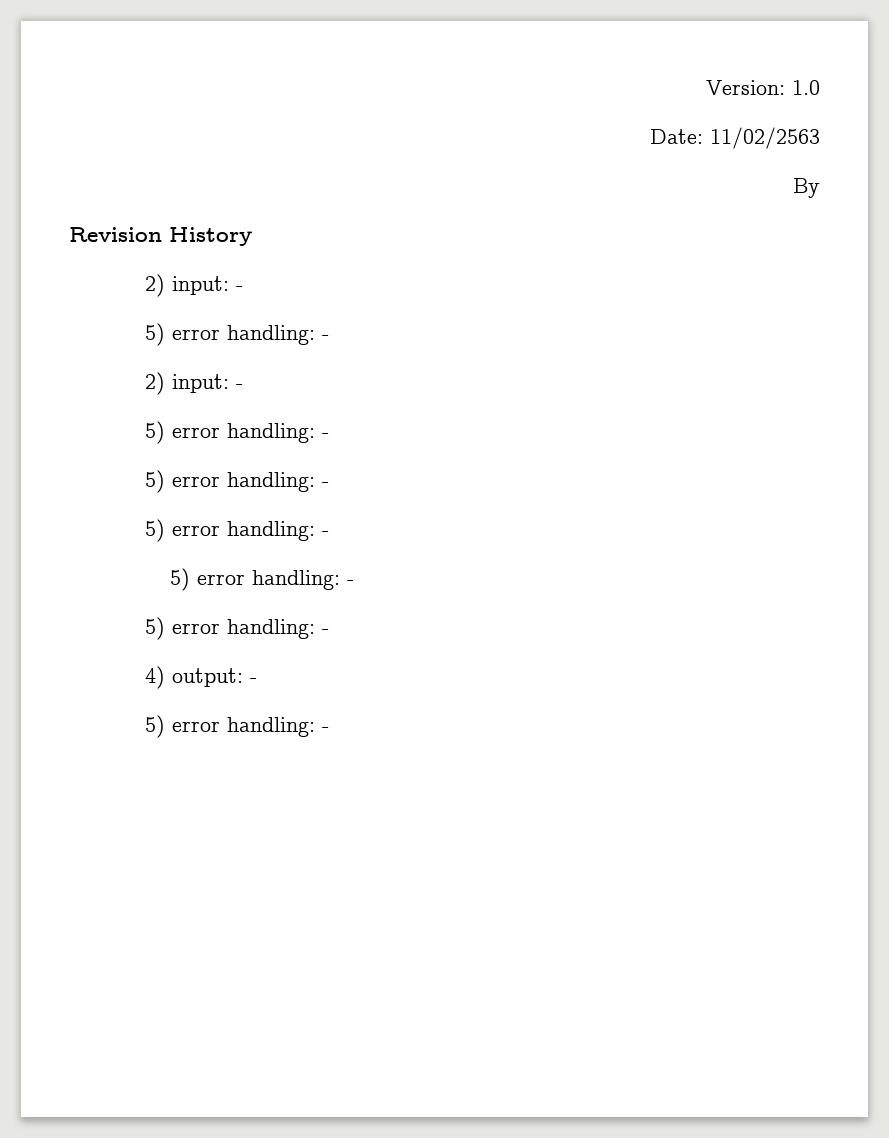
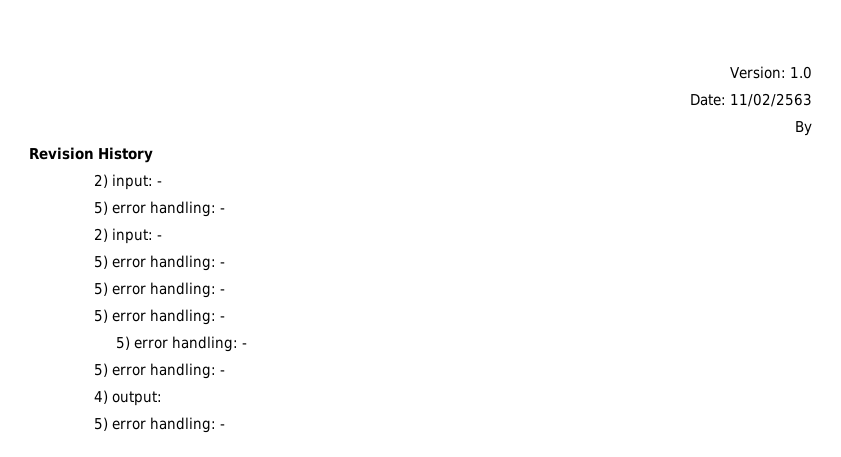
- 4) output: -
+ 4) output:

